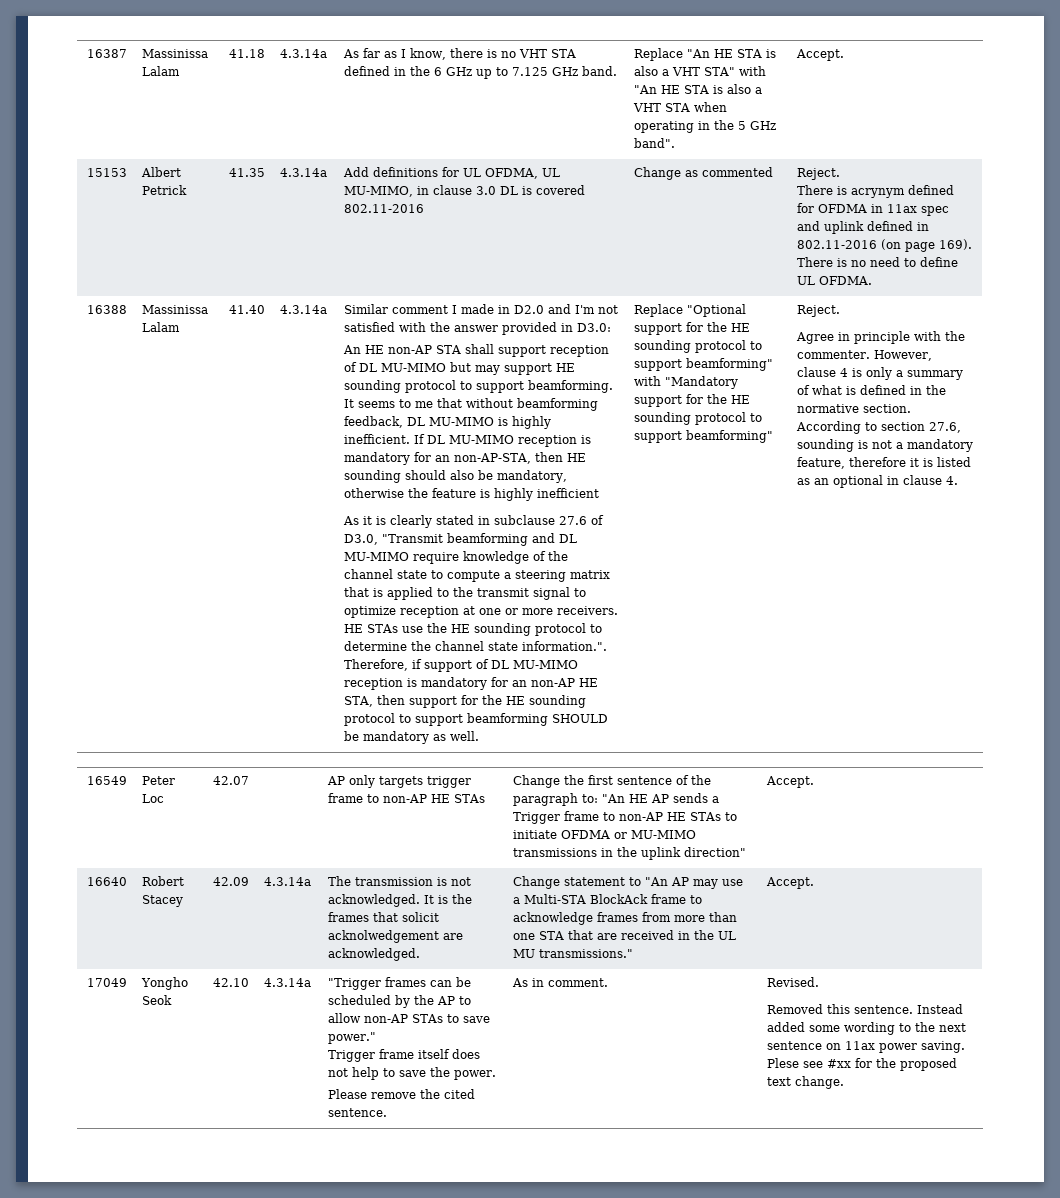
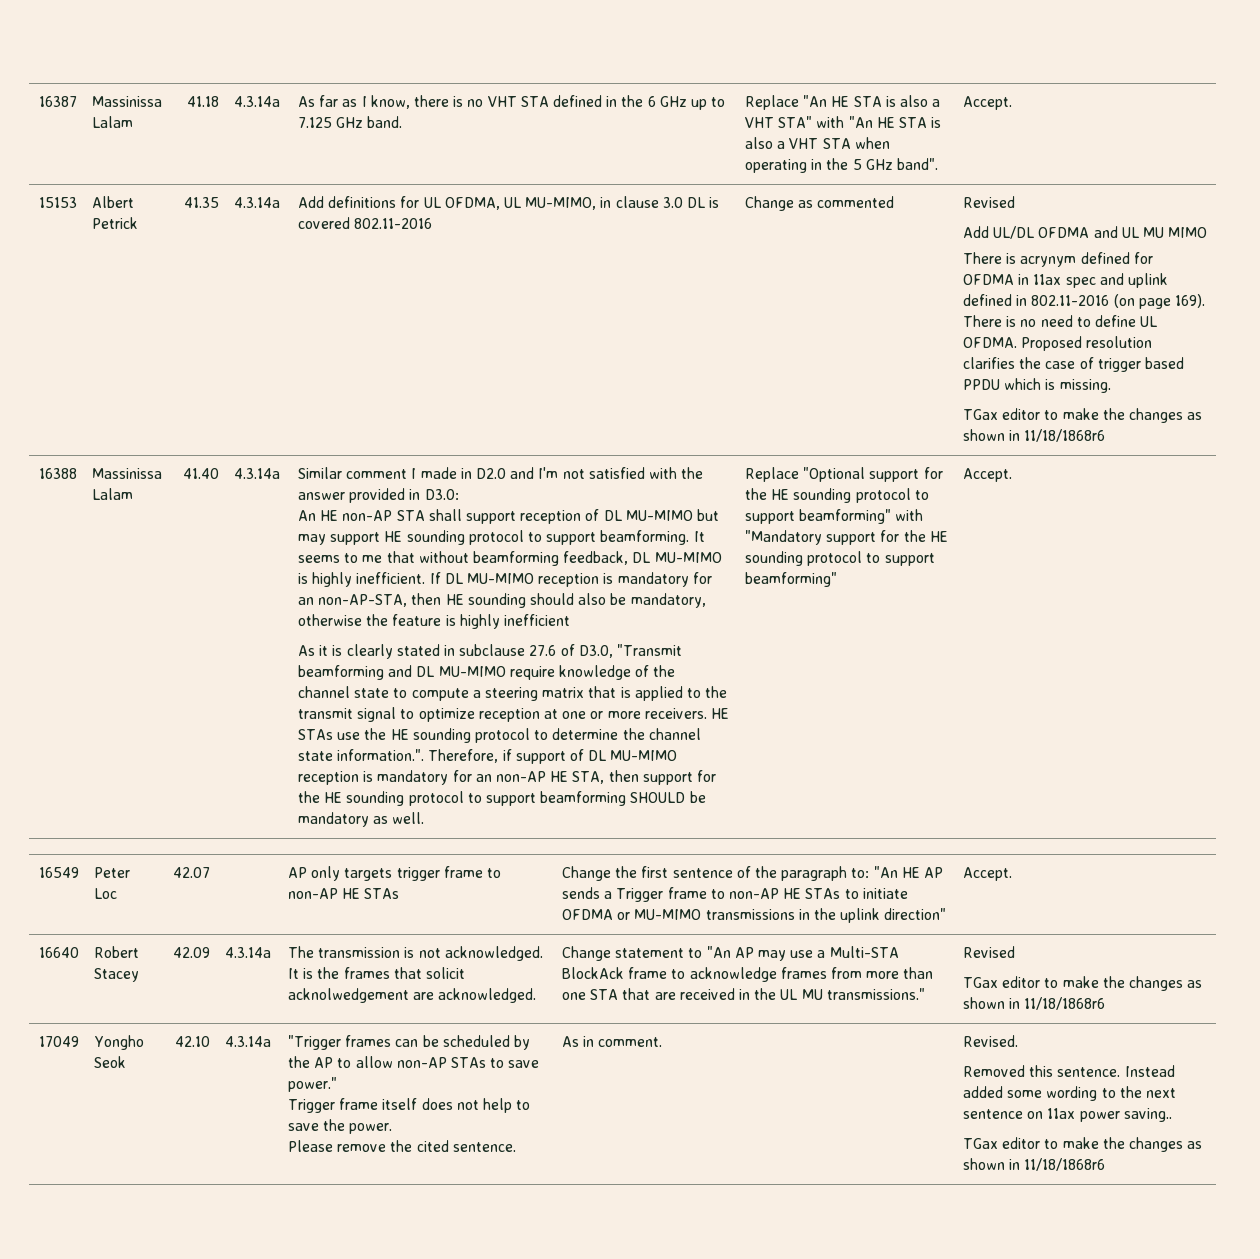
- Change as commented | Reject.
+ Change as commented | Revised
+ Add UL/DL OFDMA and UL MU MIMO
+ Proposed resolution clarifies the case of trigger based PPDU which is missing.
+ TGax editor to make the changes as shown in 11/18/1868r6
- Replace "Optional support for the HE sounding protocol to support beamforming" with "Mandatory support for the HE sounding protocol to support beamforming" | Reject.
- Agree in principle with the commenter. However, clause 4 is only a summary of what is defined in the normative section. According to section 27.6, sounding is not a mandatory feature, therefore it is listed as an optional in clause 4.
+ Replace "Optional support for the HE sounding protocol to support beamforming" with "Mandatory support for the HE sounding protocol to support beamforming" | Accept.
- Change statement to "An AP may use a Multi-STA BlockAck frame to acknowledge frames from more than one STA that are received in the UL MU transmissions." | Accept.
+ Change statement to "An AP may use a Multi-STA BlockAck frame to acknowledge frames from more than one STA that are received in the UL MU transmissions." | Revised
+ TGax editor to make the changes as shown in 11/18/1868r6
- Instead added some wording to the next sentence on 11ax power saving. Plese see #xx for the proposed text change.
+ Instead added some wording to the next sentence on 11ax power saving..
+ TGax editor to make the changes as shown in 11/18/1868r6

